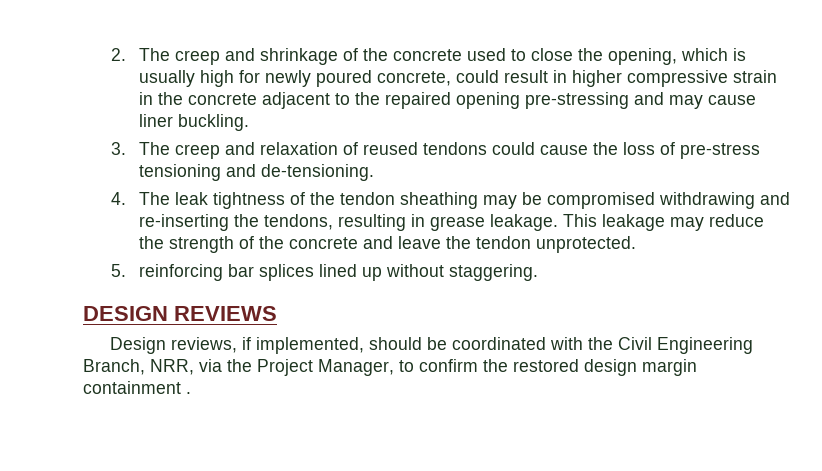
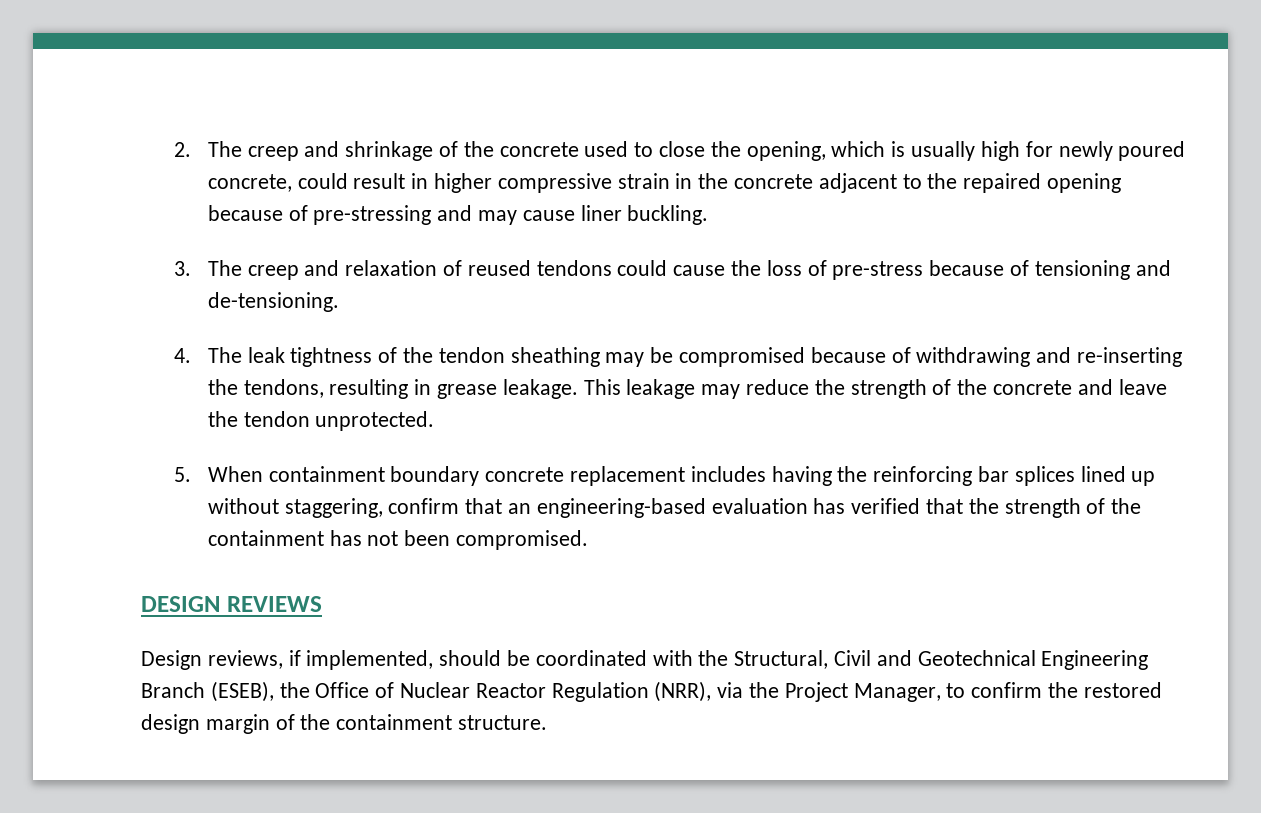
- 2. The creep and shrinkage of the concrete used to close the opening, which is usually high for newly poured concrete, could result in higher compressive strain in the concrete adjacent to the repaired opening pre-stressing and may cause liner buckling.
+ 2. The creep and shrinkage of the concrete used to close the opening, which is usually high for newly poured concrete, could result in higher compressive strain in the concrete adjacent to the repaired opening because of pre-stressing and may cause liner buckling.
- 3. The creep and relaxation of reused tendons could cause the loss of pre-stress tensioning and de-tensioning.
+ 3. The creep and relaxation of reused tendons could cause the loss of pre-stress because of tensioning and de-tensioning.
- 4. The leak tightness of the tendon sheathing may be compromised withdrawing and re-inserting the tendons, resulting in grease leakage.
+ 4. The leak tightness of the tendon sheathing may be compromised because of withdrawing and re-inserting the tendons, resulting in grease leakage.
- 5. reinforcing bar splices lined up without staggering.
+ 5. When containment boundary concrete replacement includes having the reinforcing bar splices lined up without staggering, confirm that an engineering-based evaluation has verified that the strength of the containment has not been compromised.
- Design reviews, if implemented, should be coordinated with the Civil Engineering Branch, NRR, via the Project Manager, to confirm the restored design margin containment .
+ Design reviews, if implemented, should be coordinated with the Structural, Civil and Geotechnical Engineering Branch (ESEB), the Office of Nuclear Reactor Regulation (NRR), via the Project Manager, to confirm the restored design margin of the containment structure.

